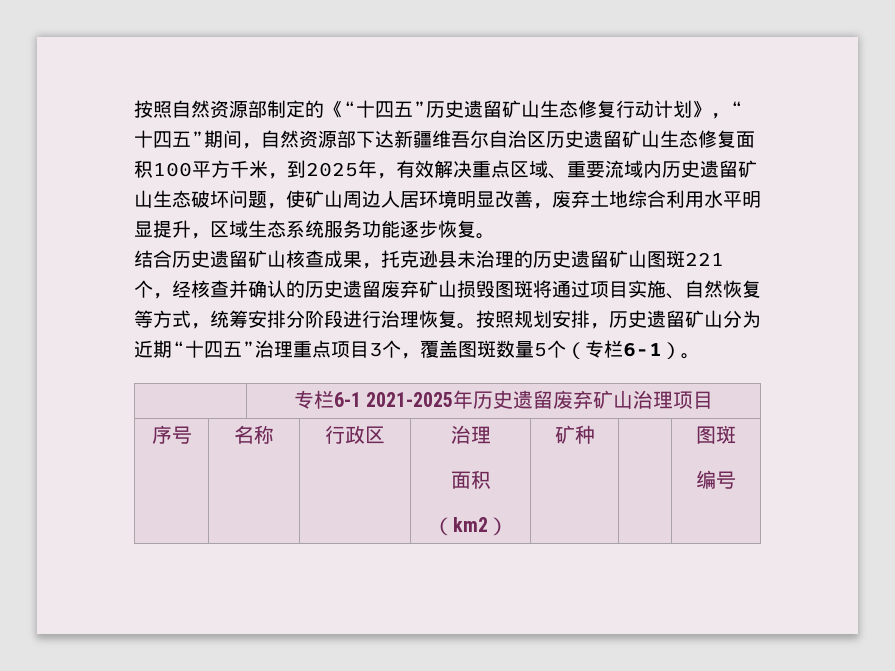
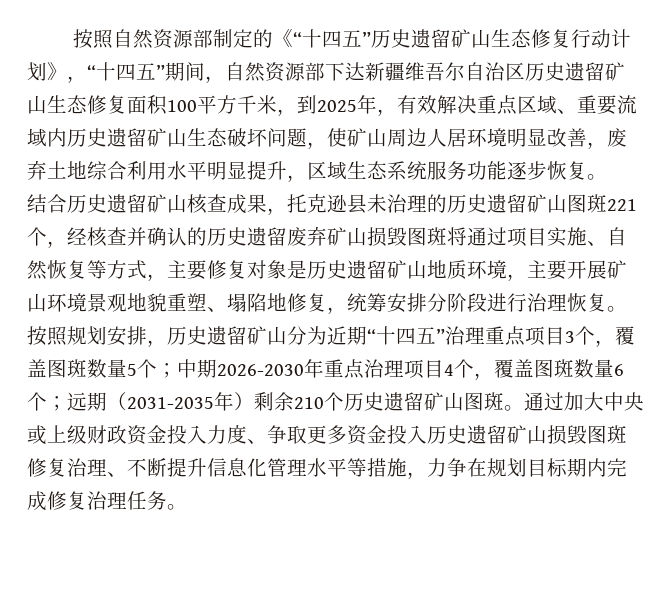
- 结合历史遗留矿山核查成果，托克逊县未治理的历史遗留矿山图斑221个，经核查并确认的历史遗留废弃矿山损毁图斑将通过项目实施、自然恢复等方式，统筹安排分阶段进行治理恢复。
+ 结合历史遗留矿山核查成果，托克逊县未治理的历史遗留矿山图斑221个，经核查并确认的历史遗留废弃矿山损毁图斑将通过项目实施、自然恢复等方式，主要修复对象是历史遗留矿山地质环境，主要开展矿山环境景观地貌重塑、塌陷地修复，统筹安排分阶段进行治理恢复。
- 按照规划安排，历史遗留矿山分为近期“十四五”治理重点项目3个，覆盖图斑数量5个（专栏6-1）。
- | 专栏6-1 2021-2025年历史遗留废弃矿山治理项目
- 序号 | 名称 | 行政区 | 治理
- 面积
- （km2） | 矿种 | | 图斑
- 编号
+ 按照规划安排，历史遗留矿山分为近期“十四五”治理重点项目3个，覆盖图斑数量5个；中期2026-2030年重点治理项目4个，覆盖图斑数量6个；远期（2031-2035年）剩余210个历史遗留矿山图斑。通过加大中央或上级财政资金投入力度、争取更多资金投入历史遗留矿山损毁图斑修复治理、不断提升信息化管理水平等措施，力争在规划目标期内完成修复治理任务。

